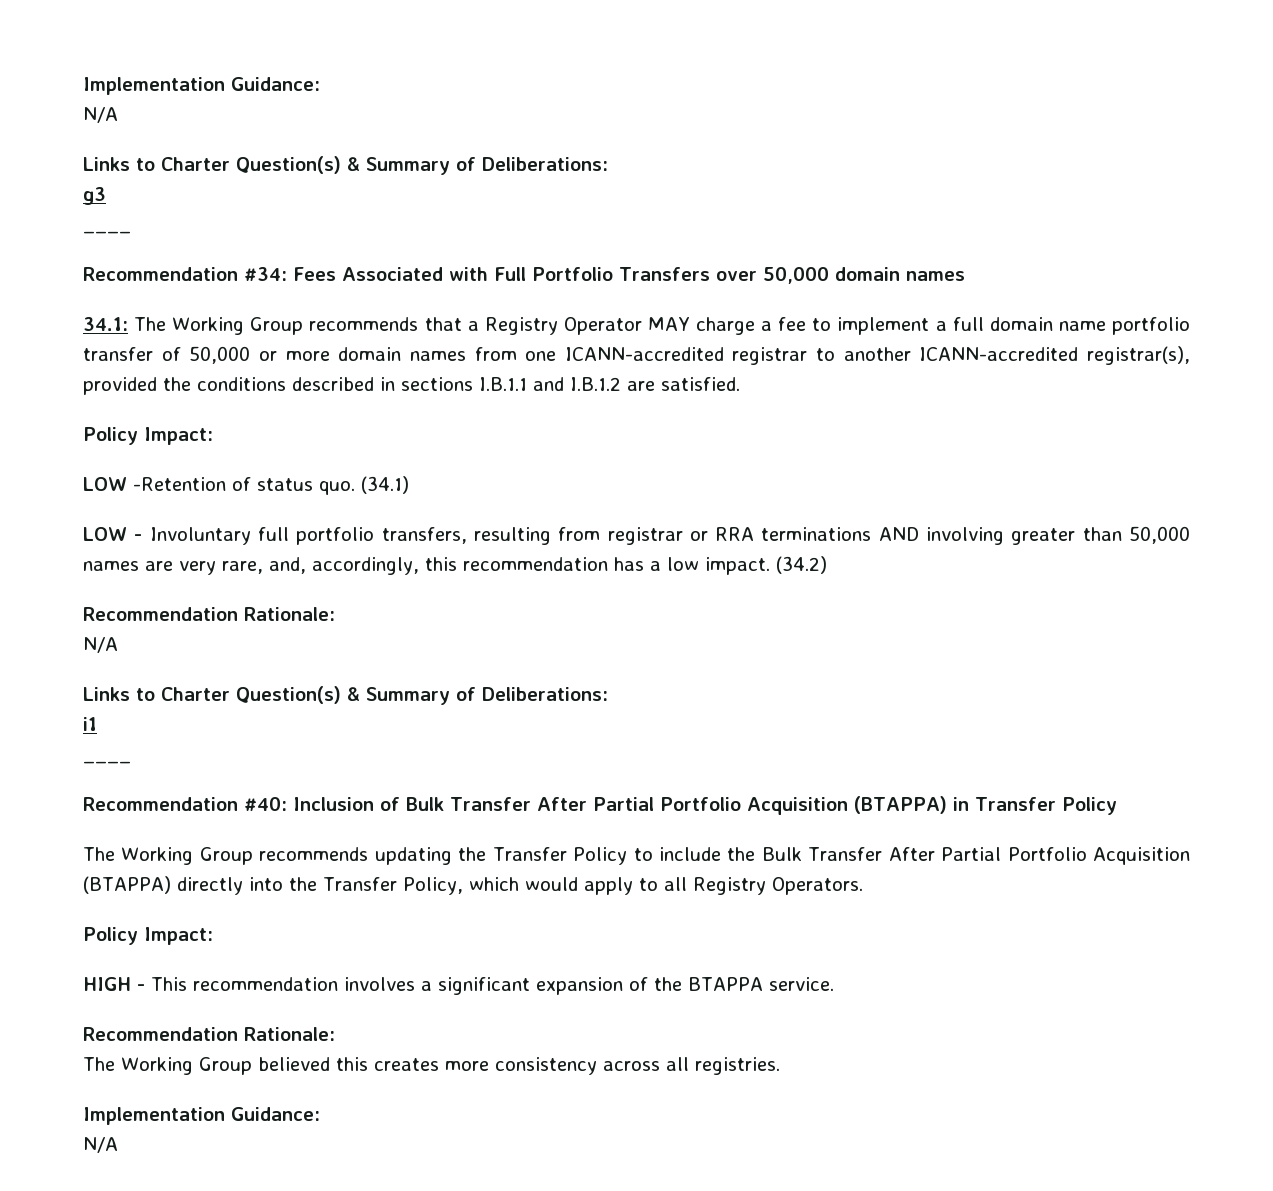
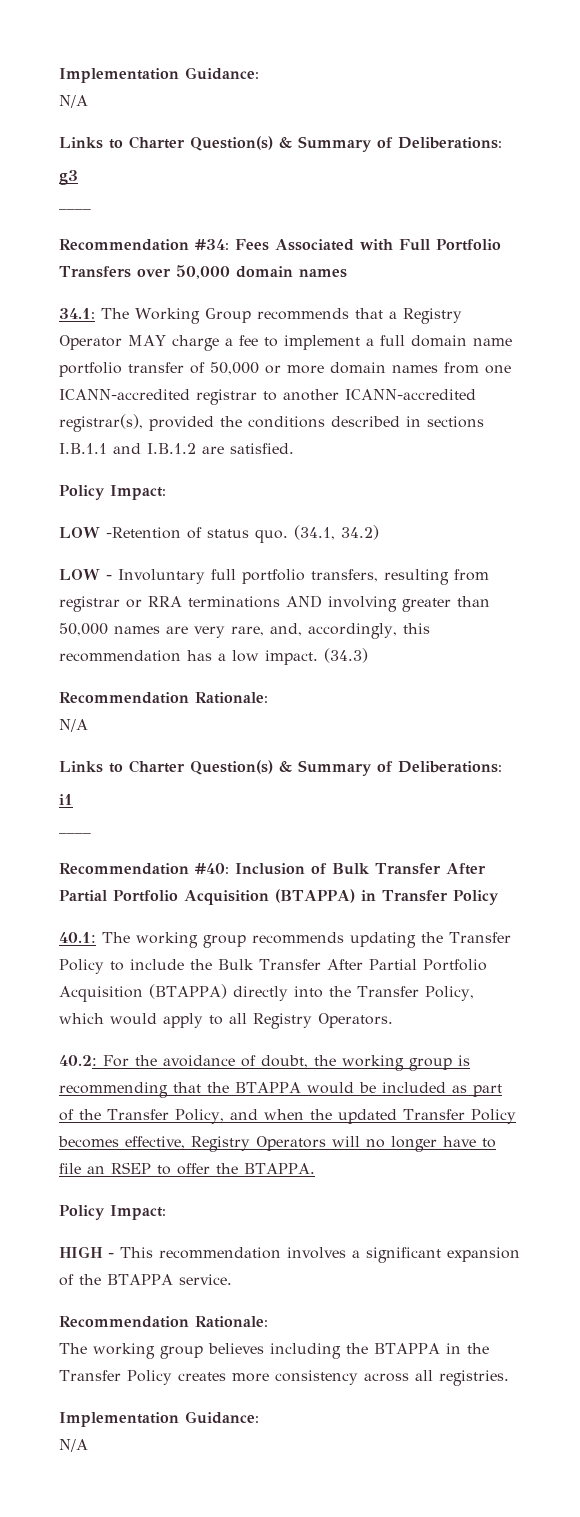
- (34.1)
+ (34.1, 34.2)
- (34.2)
+ (34.3)
- The Working Group recommends updating the Transfer Policy to include the Bulk Transfer After Partial Portfolio Acquisition (BTAPPA) directly into the Transfer Policy, which would apply to all Registry Operators.
+ 40.1: The working group recommends updating the Transfer Policy to include the Bulk Transfer After Partial Portfolio Acquisition (BTAPPA) directly into the Transfer Policy, which would apply to all Registry Operators.
+ 40.2: For the avoidance of doubt, the working group is recommending that the BTAPPA would be included as part of the Transfer Policy, and when the updated Transfer Policy becomes effective, Registry Operators will no longer have to file an RSEP to offer the BTAPPA.
- The Working Group believed this creates more consistency across all registries.
+ The working group believes including the BTAPPA in the Transfer Policy creates more consistency across all registries.

